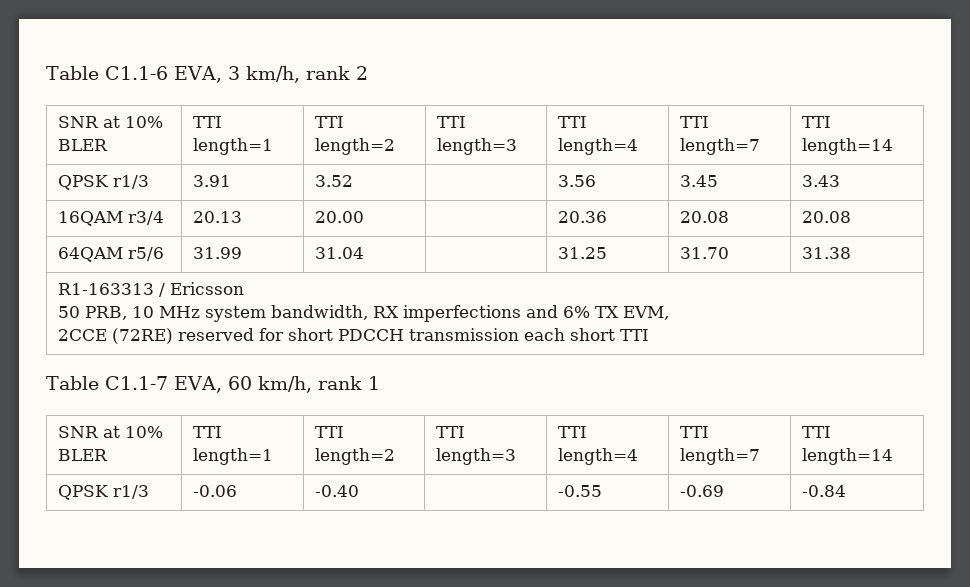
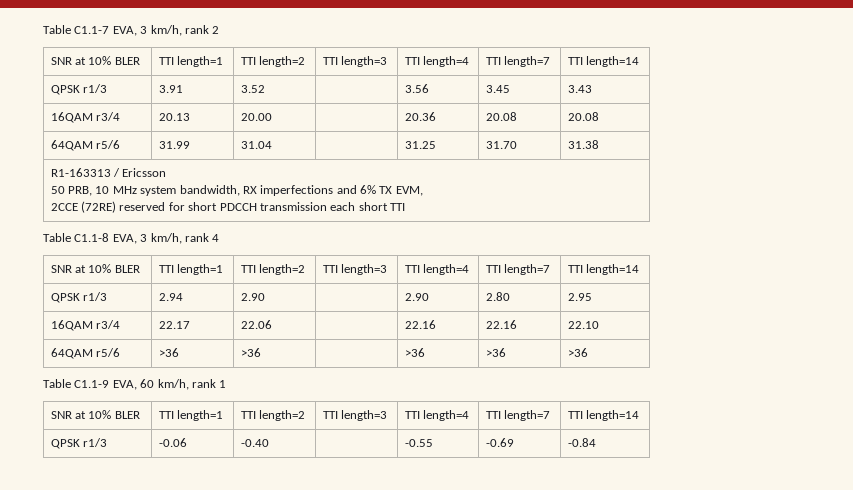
- Table C1.1-6 EVA, 3 km/h, rank 2
+ Table C1.1-7 EVA, 3 km/h, rank 2
- Table C1.1-7 EVA, 60 km/h, rank 1
+ Table C1.1-8 EVA, 3 km/h, rank 4
+ SNR at 10% BLER | TTI length=1 | TTI length=2 | TTI length=3 | TTI length=4 | TTI length=7 | TTI length=14
+ QPSK r1/3 | 2.94 | 2.90 | | 2.90 | 2.80 | 2.95
+ 16QAM r3/4 | 22.17 | 22.06 | | 22.16 | 22.16 | 22.10
+ 64QAM r5/6 | >36 | >36 | | >36 | >36 | >36
+ Table C1.1-9 EVA, 60 km/h, rank 1

